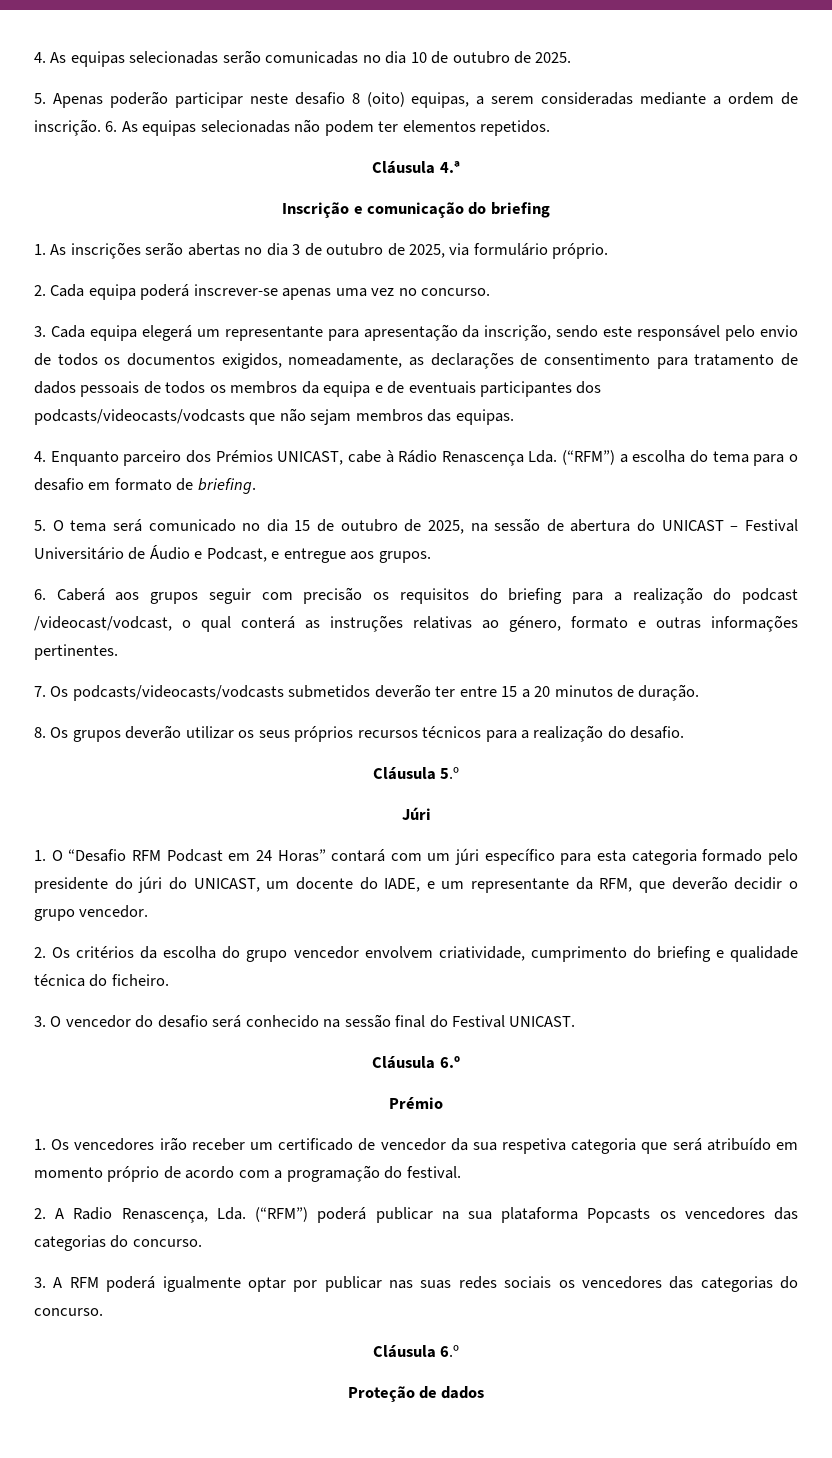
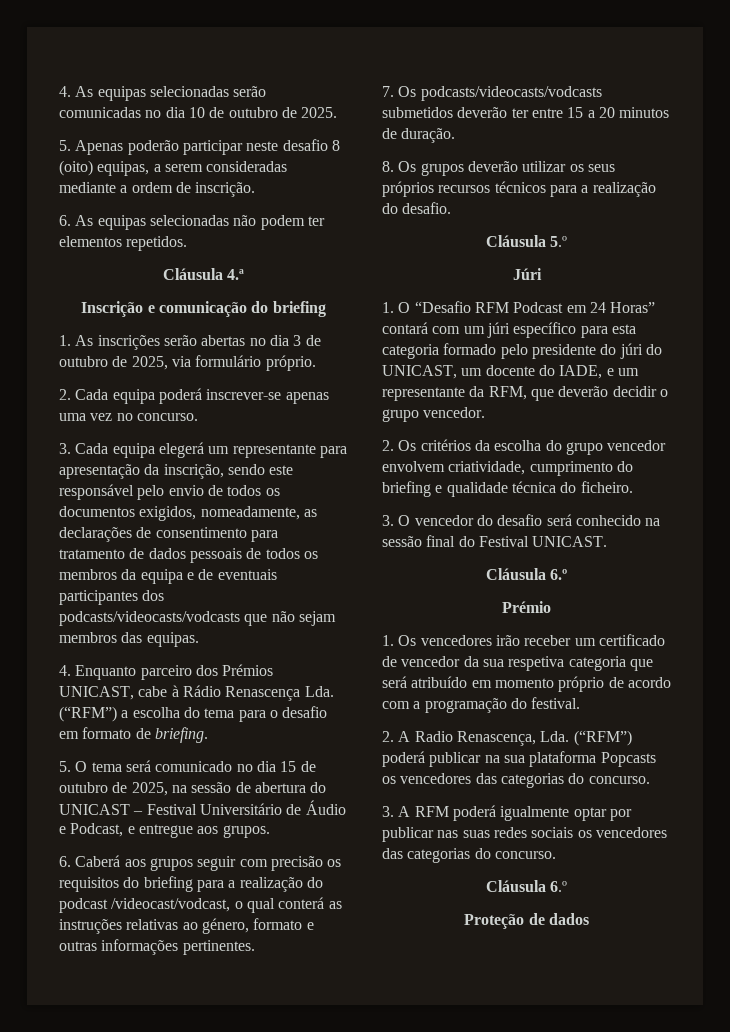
- 5. Apenas poderão participar neste desafio 8 (oito) equipas, a serem consideradas mediante a ordem de inscrição. 6. As equipas selecionadas não podem ter elementos repetidos.
+ 5. Apenas poderão participar neste desafio 8 (oito) equipas, a serem consideradas mediante a ordem de inscrição.
+ 6. As equipas selecionadas não podem ter elementos repetidos.

